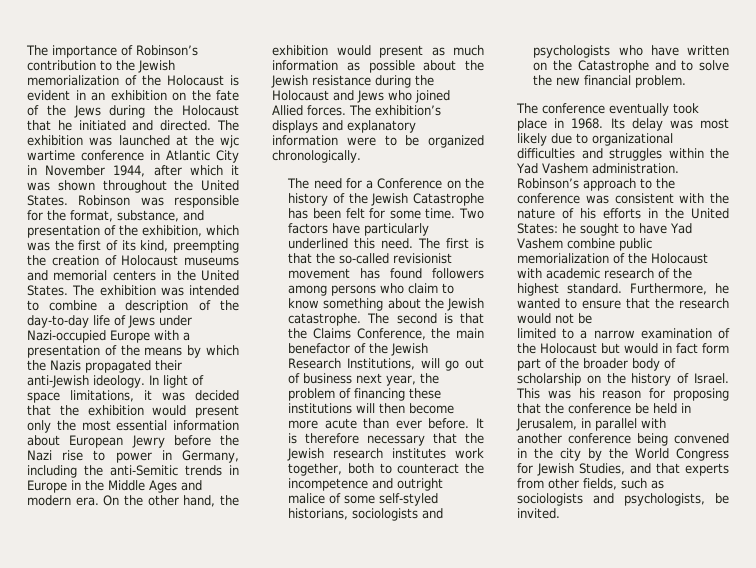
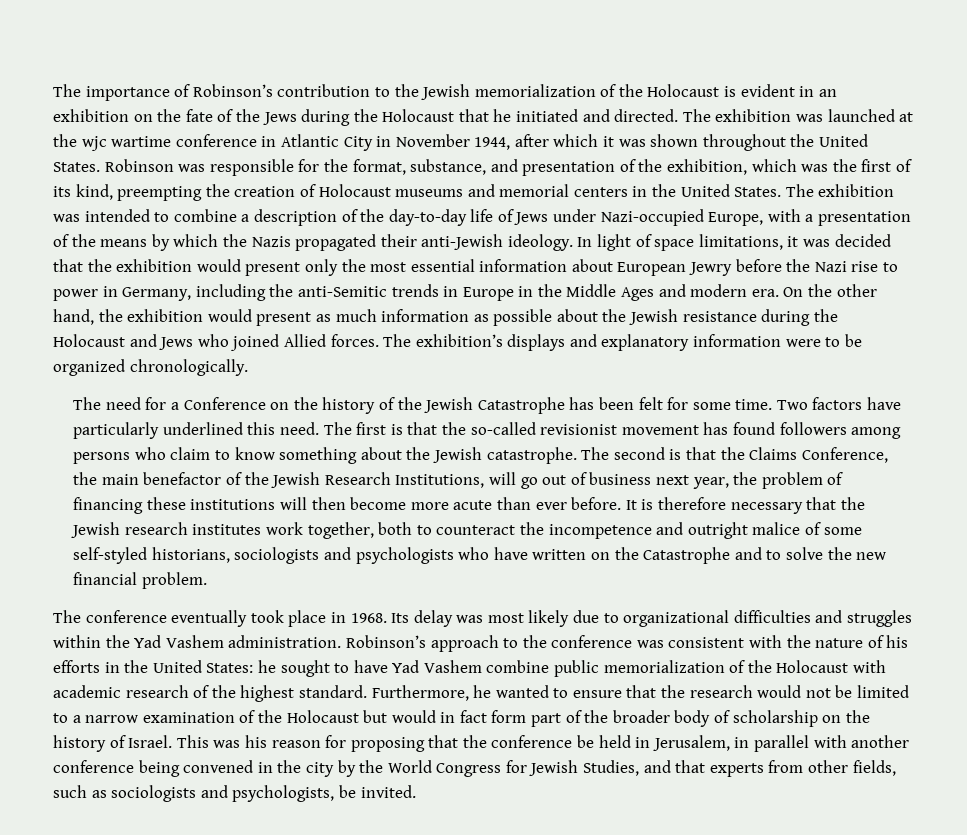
- The exhibition was intended to combine a description of the day-to-day life of Jews under Nazi-occupied Europe with a presentation of the means by which the Nazis propagated their anti-Jewish ideology.
+ The exhibition was intended to combine a description of the day-to-day life of Jews under Nazi-occupied Europe, with a presentation of the means by which the Nazis propagated their anti-Jewish ideology.
- Furthermore, he wanted to ensure that the research would not be
- limited to a narrow examination of the Holocaust but would in fact form part of the broader body of scholarship on the history of Israel.
+ Furthermore, he wanted to ensure that the research would not be limited to a narrow examination of the Holocaust but would in fact form part of the broader body of scholarship on the history of Israel.
- This was his reason for proposing that the conference be held in Jerusalem, in parallel with
- another conference being convened in the city by the World Congress for Jewish Studies, and that experts from other fields, such as sociologists and psychologists, be invited.
+ This was his reason for proposing that the conference be held in Jerusalem, in parallel with another conference being convened in the city by the World Congress for Jewish Studies, and that experts from other fields, such as sociologists and psychologists, be invited.

